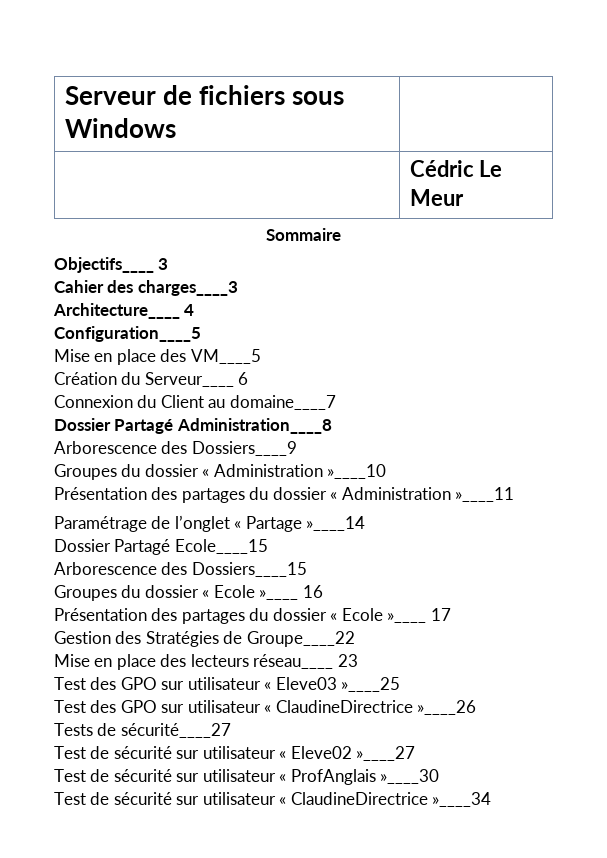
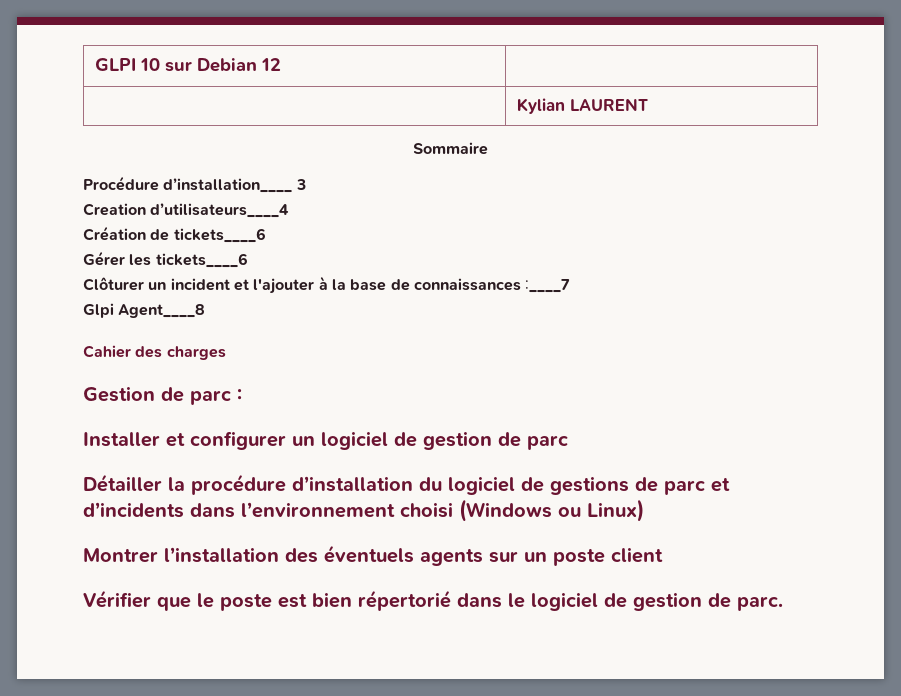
- Serveur de fichiers sous Windows |
- | Cédric Le Meur
+ GLPI 10 sur Debian 12 |
+ | Kylian LAURENT
- Objectifs____ 3
+ Procédure d’installation____ 3
- Cahier des charges____3
- Architecture____ 4
- Configuration____5
- Mise en place des VM____5
- Création du Serveur____ 6
- Connexion du Client au domaine____7
- Dossier Partagé Administration____8
- Arborescence des Dossiers____9
- Groupes du dossier « Administration »____10
- Présentation des partages du dossier « Administration »____11
- Paramétrage de l’onglet « Partage »____14
- Dossier Partagé Ecole____15
- Arborescence des Dossiers____15
- Groupes du dossier « Ecole »____ 16
- Présentation des partages du dossier « Ecole »____ 17
- Gestion des Stratégies de Groupe____22
- Mise en place des lecteurs réseau____ 23
- Test des GPO sur utilisateur « Eleve03 »____25
- Test des GPO sur utilisateur « ClaudineDirectrice »____26
- Tests de sécurité____27
- Test de sécurité sur utilisateur « Eleve02 »____27
- Test de sécurité sur utilisateur « ProfAnglais »____30
- Test de sécurité sur utilisateur « ClaudineDirectrice »____34
+ Creation d’utilisateurs____4
+ Création de tickets____6
+ Gérer les tickets____6
+ Clôturer un incident et l'ajouter à la base de connaissances :____7
+ Glpi Agent____8
+ Cahier des charges
+ Gestion de parc :
+ Installer et configurer un logiciel de gestion de parc
+ Détailler la procédure d’installation du logiciel de gestions de parc et d’incidents dans l’environnement choisi (Windows ou Linux)
+ Montrer l’installation des éventuels agents sur un poste client
+ Vérifier que le poste est bien répertorié dans le logiciel de gestion de parc.

